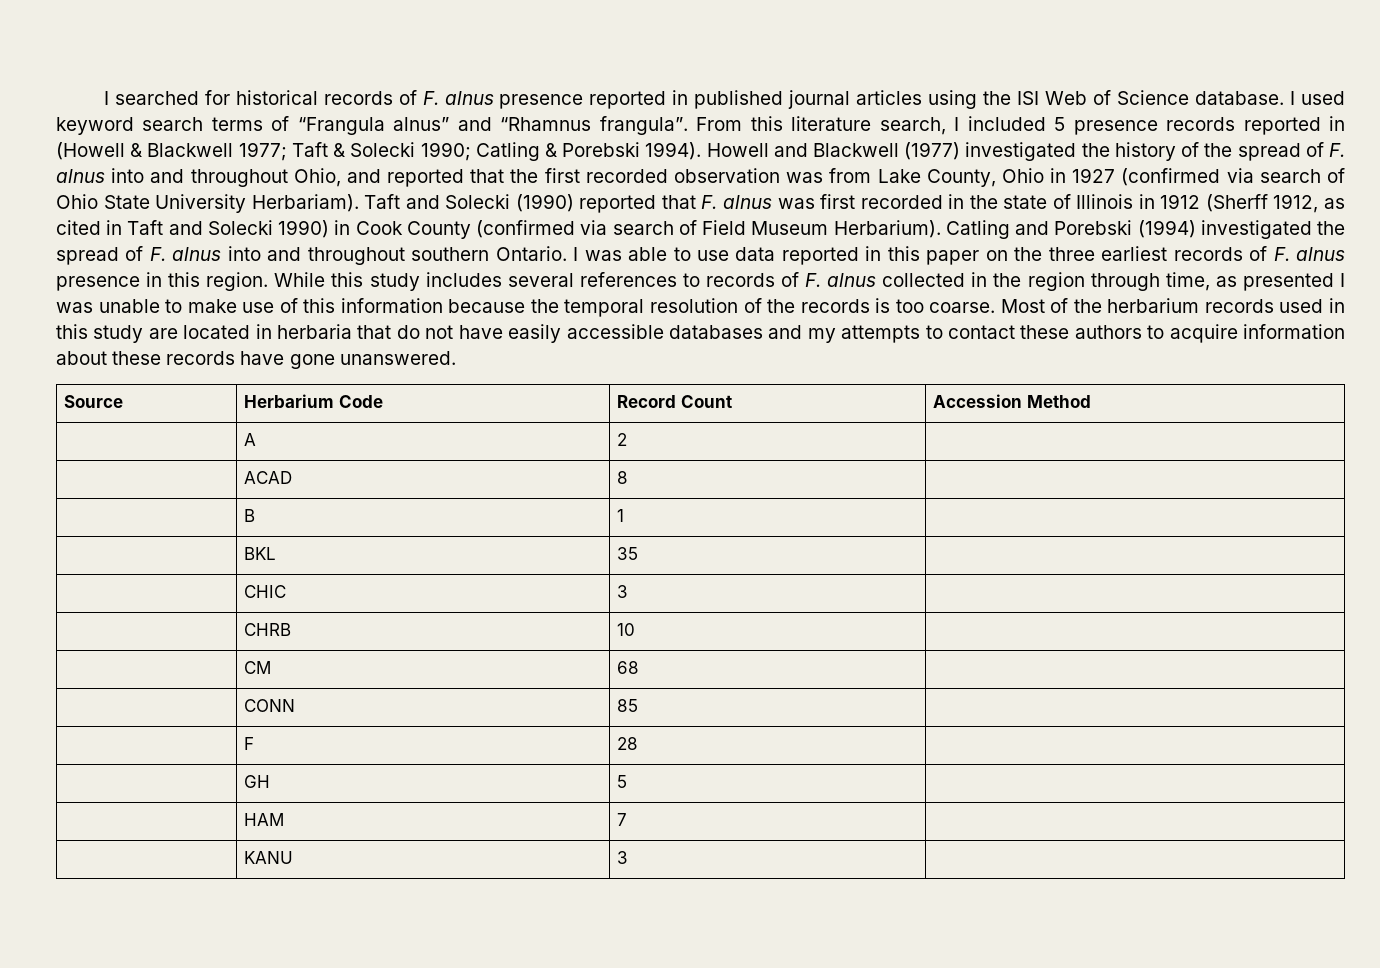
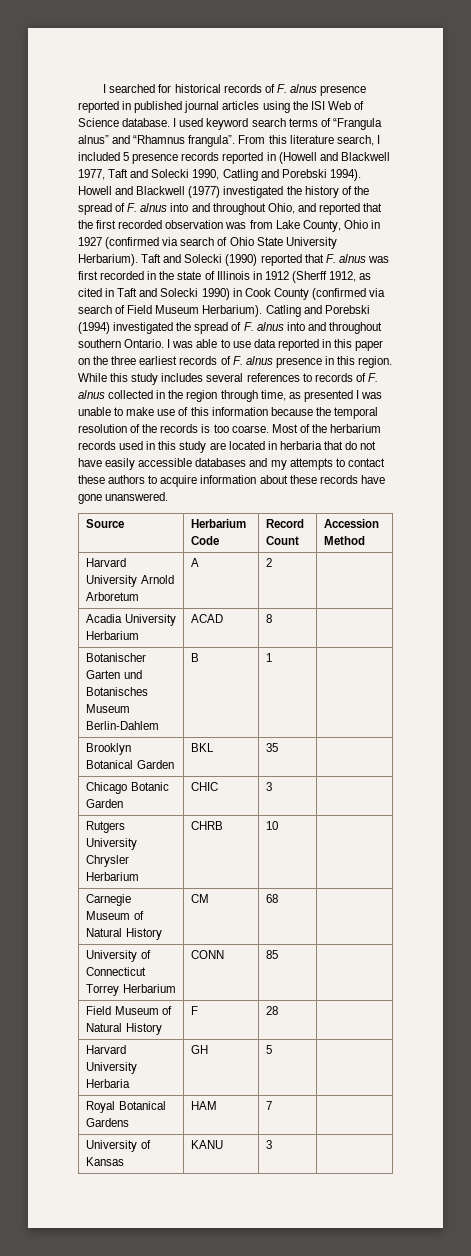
- From this literature search, I included 5 presence records reported in (Howell & Blackwell 1977; Taft & Solecki 1990; Catling & Porebski 1994).
+ From this literature search, I included 5 presence records reported in (Howell and Blackwell 1977, Taft and Solecki 1990, Catling and Porebski 1994).
- Howell and Blackwell (1977) investigated the history of the spread of F. alnus into and throughout Ohio, and reported that the first recorded observation was from Lake County, Ohio in 1927 (confirmed via search of Ohio State University Herbariam).
+ Howell and Blackwell (1977) investigated the history of the spread of F. alnus into and throughout Ohio, and reported that the first recorded observation was from Lake County, Ohio in 1927 (confirmed via search of Ohio State University Herbarium).
- | A | 2 |
+ Harvard University Arnold Arboretum | A | 2 |
- | ACAD | 8 |
+ Acadia University Herbarium | ACAD | 8 |
- | B | 1 |
+ Botanischer Garten und Botanisches Museum Berlin-Dahlem | B | 1 |
- | BKL | 35 |
+ Brooklyn Botanical Garden | BKL | 35 |
- | CHIC | 3 |
+ Chicago Botanic Garden | CHIC | 3 |
- | CHRB | 10 |
- | CM | 68 |
- | CONN | 85 |
- | F | 28 |
+ Rutgers University Chrysler Herbarium | CHRB | 10 |
+ Carnegie Museum of Natural History | CM | 68 |
+ University of Connecticut Torrey Herbarium | CONN | 85 |
+ Field Museum of Natural History | F | 28 |
- | GH | 5 |
+ Harvard University Herbaria | GH | 5 |
- | HAM | 7 |
+ Royal Botanical Gardens | HAM | 7 |
- | KANU | 3 |
+ University of Kansas | KANU | 3 |

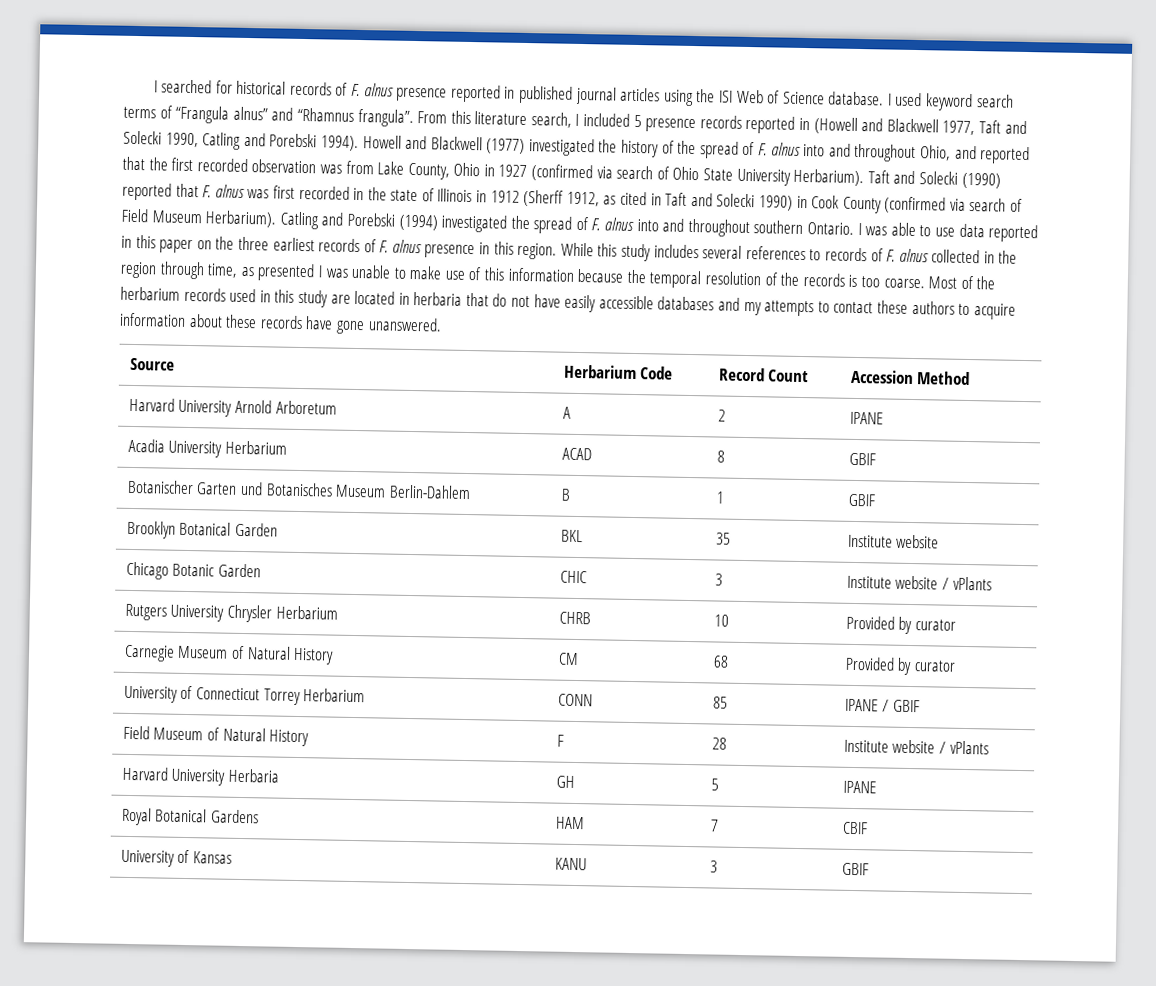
- Harvard University Arnold Arboretum | A | 2 |
+ Harvard University Arnold Arboretum | A | 2 | IPANE
- Acadia University Herbarium | ACAD | 8 |
+ Acadia University Herbarium | ACAD | 8 | GBIF
- Botanischer Garten und Botanisches Museum Berlin-Dahlem | B | 1 |
+ Botanischer Garten und Botanisches Museum Berlin-Dahlem | B | 1 | GBIF
- Brooklyn Botanical Garden | BKL | 35 |
+ Brooklyn Botanical Garden | BKL | 35 | Institute website
- Chicago Botanic Garden | CHIC | 3 |
+ Chicago Botanic Garden | CHIC | 3 | Institute website / vPlants
- Rutgers University Chrysler Herbarium | CHRB | 10 |
+ Rutgers University Chrysler Herbarium | CHRB | 10 | Provided by curator
- Carnegie Museum of Natural History | CM | 68 |
+ Carnegie Museum of Natural History | CM | 68 | Provided by curator
- University of Connecticut Torrey Herbarium | CONN | 85 |
+ University of Connecticut Torrey Herbarium | CONN | 85 | IPANE / GBIF
- Field Museum of Natural History | F | 28 |
+ Field Museum of Natural History | F | 28 | Institute website / vPlants
- Harvard University Herbaria | GH | 5 |
+ Harvard University Herbaria | GH | 5 | IPANE
- Royal Botanical Gardens | HAM | 7 |
+ Royal Botanical Gardens | HAM | 7 | CBIF
- University of Kansas | KANU | 3 |
+ University of Kansas | KANU | 3 | GBIF

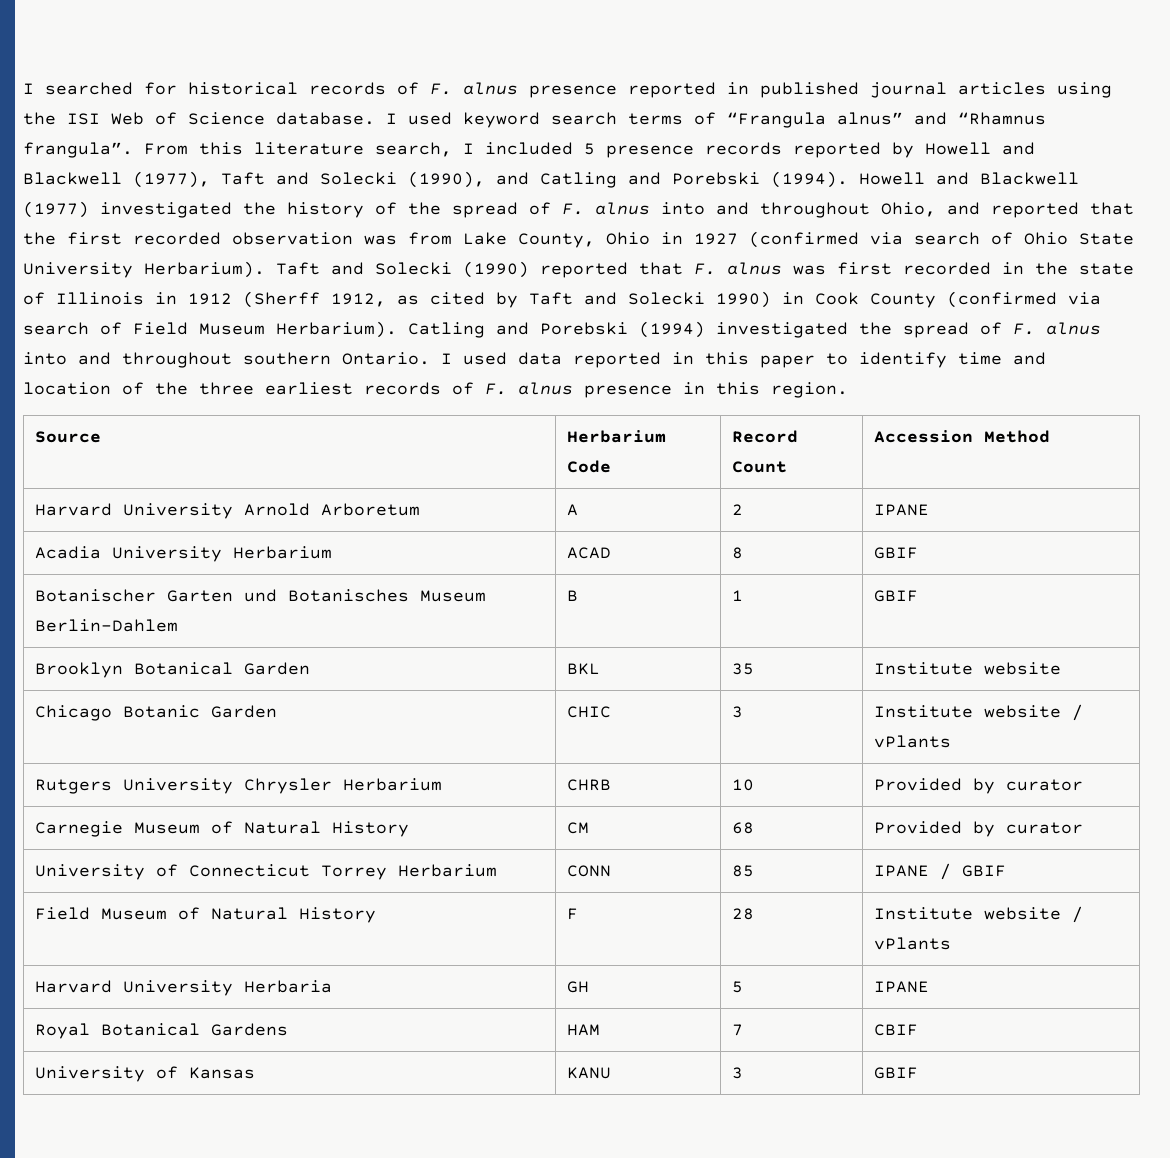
- From this literature search, I included 5 presence records reported in (Howell and Blackwell 1977, Taft and Solecki 1990, Catling and Porebski 1994).
+ From this literature search, I included 5 presence records reported by Howell and Blackwell (1977), Taft and Solecki (1990), and Catling and Porebski (1994).
- Taft and Solecki (1990) reported that F. alnus was first recorded in the state of Illinois in 1912 (Sherff 1912, as cited in Taft and Solecki 1990) in Cook County (confirmed via search of Field Museum Herbarium).
+ Taft and Solecki (1990) reported that F. alnus was first recorded in the state of Illinois in 1912 (Sherff 1912, as cited by Taft and Solecki 1990) in Cook County (confirmed via search of Field Museum Herbarium).
- I was able to use data reported in this paper on the three earliest records of F. alnus presence in this region. While this study includes several references to records of F. alnus collected in the region through time, as presented I was unable to make use of this information because the temporal resolution of the records is too coarse. Most of the herbarium records used in this study are located in herbaria that do not have easily accessible databases and my attempts to contact these authors to acquire information about these records have gone unanswered.
+ I used data reported in this paper to identify time and location of the three earliest records of F. alnus presence in this region.

